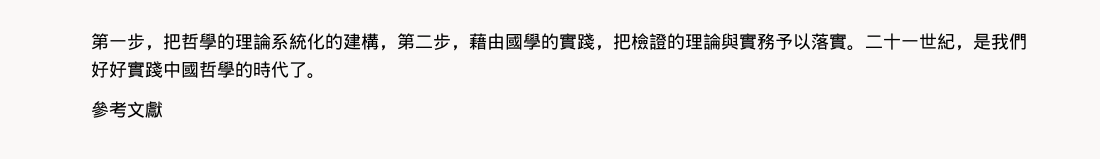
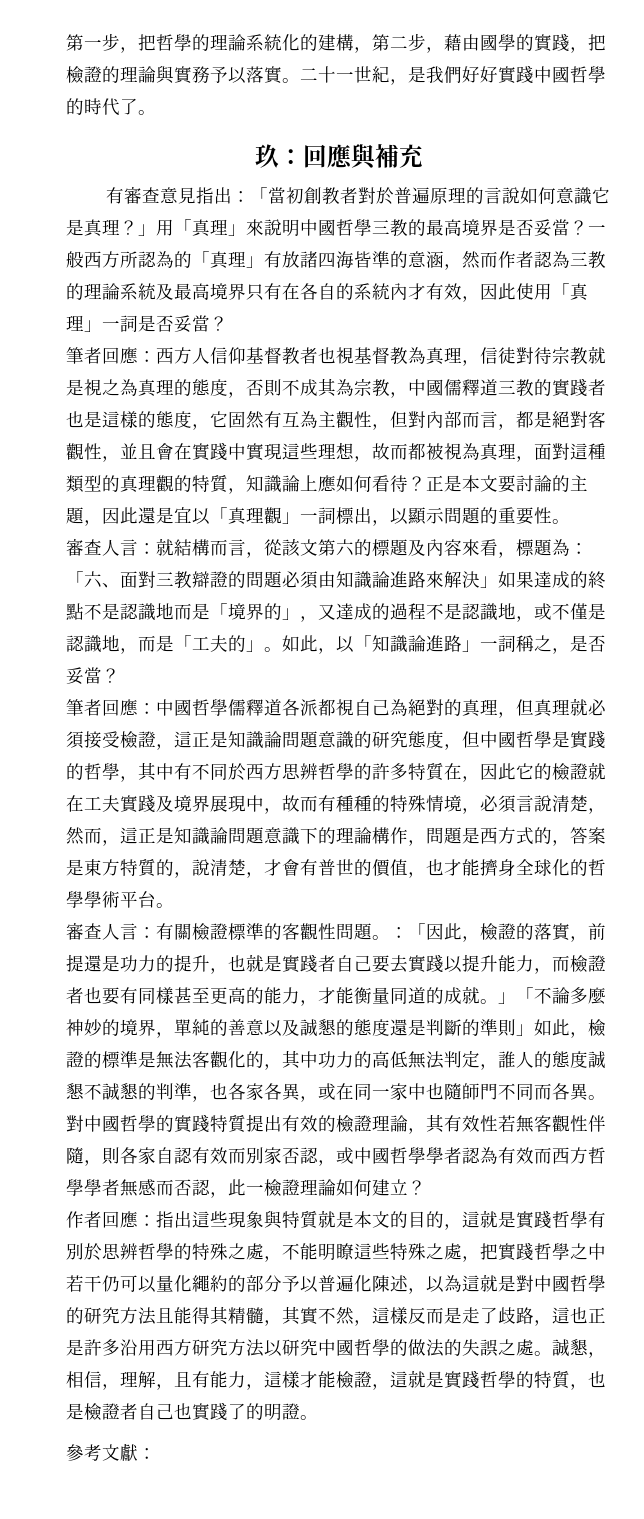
+ 玖：回應與補充
+ 有審查意見指出：「當初創教者對於普遍原理的言說如何意識它是真理？」用「真理」來說明中國哲學三教的最高境界是否妥當？一般西方所認為的「真理」有放諸四海皆準的意涵，然而作者認為三教的理論系統及最高境界只有在各自的系統內才有效，因此使用「真理」一詞是否妥當？
+ 筆者回應：西方人信仰基督教者也視基督教為真理，信徒對待宗教就是視之為真理的態度，否則不成其為宗教，中國儒釋道三教的實踐者也是這樣的態度，它固然有互為主觀性，但對內部而言，都是絕對客觀性，並且會在實踐中實現這些理想，故而都被視為真理，面對這種類型的真理觀的特質，知識論上應如何看待？正是本文要討論的主題，因此還是宜以「真理觀」一詞標出，以顯示問題的重要性。
+ 審查人言：就結構而言，從該文第六的標題及內容來看，標題為：「六、面對三教辯證的問題必須由知識論進路來解決」如果達成的終點不是認識地而是「境界的」，又達成的過程不是認識地，或不僅是認識地，而是「工夫的」。如此，以「知識論進路」一詞稱之，是否妥當？
+ 筆者回應：中國哲學儒釋道各派都視自己為絕對的真理，但真理就必須接受檢證，這正是知識論問題意識的研究態度，但中國哲學是實踐的哲學，其中有不同於西方思辨哲學的許多特質在，因此它的檢證就在工夫實踐及境界展現中，故而有種種的特殊情境，必須言說清楚，然而，這正是知識論問題意識下的理論構作，問題是西方式的，答案是東方特質的，說清楚，才會有普世的價值，也才能擠身全球化的哲學學術平台。
+ 審查人言：有關檢證標準的客觀性問題。：「因此，檢證的落實，前提還是功力的提升，也就是實踐者自己要去實踐以提升能力，而檢證者也要有同樣甚至更高的能力，才能衡量同道的成就。」「不論多麼神妙的境界，單純的善意以及誠懇的態度還是判斷的準則」如此，檢證的標準是無法客觀化的，其中功力的高低無法判定，誰人的態度誠懇不誠懇的判準，也各家各異，或在同一家中也隨師門不同而各異。對中國哲學的實踐特質提出有效的檢證理論，其有效性若無客觀性伴隨，則各家自認有效而別家否認，或中國哲學學者認為有效而西方哲學學者無感而否認，此一檢證理論如何建立？
+ 作者回應：指出這些現象與特質就是本文的目的，這就是實踐哲學有別於思辨哲學的特殊之處，不能明瞭這些特殊之處，把實踐哲學之中若干仍可以量化繩約的部分予以普遍化陳述，以為這就是對中國哲學的研究方法且能得其精髓，其實不然，這樣反而是走了歧路，這也正是許多沿用西方研究方法以研究中國哲學的做法的失誤之處。誠懇，相信，理解，且有能力，這樣才能檢證，這就是實踐哲學的特質，也是檢證者自己也實踐了的明證。
- 參考文獻
+ 參考文獻：

